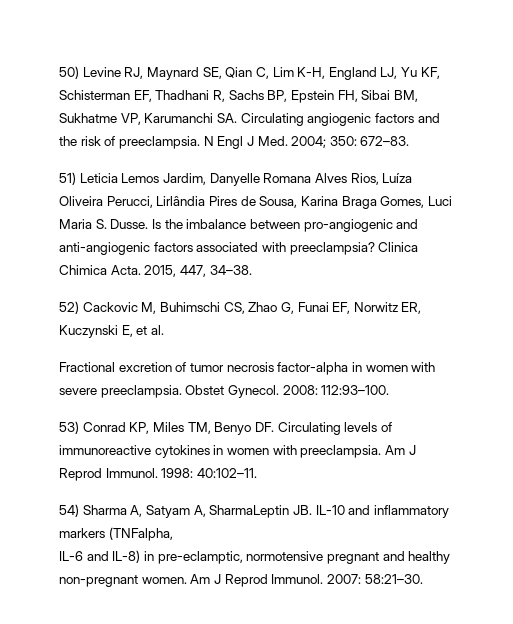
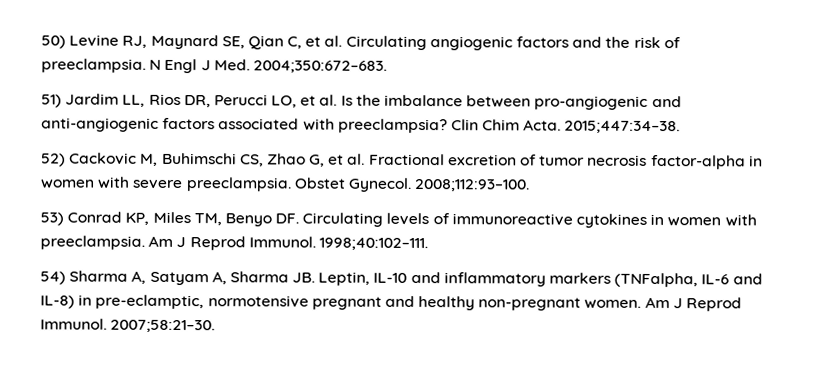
- 50) Levine RJ, Maynard SE, Qian C, Lim K-H, England LJ, Yu KF, Schisterman EF, Thadhani R, Sachs BP, Epstein FH, Sibai BM, Sukhatme VP, Karumanchi SA. Circulating angiogenic factors and the risk of preeclampsia.
+ 50) Levine RJ, Maynard SE, Qian C, et al. Circulating angiogenic factors and the risk of preeclampsia.
- N Engl J Med. 2004; 350: 672–83.
- 51) Leticia Lemos Jardim, Danyelle Romana Alves Rios, Luíza Oliveira Perucci, Lirlândia Pires de Sousa, Karina Braga Gomes, Luci Maria S. Dusse. Is the imbalance between pro-angiogenic and anti-angiogenic factors associated with preeclampsia?
+ N Engl J Med. 2004;350:672–683.
+ 51) Jardim LL, Rios DR, Perucci LO, et al. Is the imbalance between pro-angiogenic and anti-angiogenic factors associated with preeclampsia?
- Clinica Chimica Acta. 2015, 447, 34–38.
+ Clin Chim Acta. 2015;447:34–38.
- 52) Cackovic M, Buhimschi CS, Zhao G, Funai EF, Norwitz ER, Kuczynski E, et al.
- Fractional excretion of tumor necrosis factor-alpha in women with severe preeclampsia.
+ 52) Cackovic M, Buhimschi CS, Zhao G, et al. Fractional excretion of tumor necrosis factor-alpha in women with severe preeclampsia.
- 2008: 112:93–100.
+ 2008;112:93–100.
- 1998: 40:102–11.
+ 1998;40:102–111.
- 54) Sharma A, Satyam A, SharmaLeptin JB. IL-10 and inflammatory markers (TNFalpha,
- IL-6 and IL-8) in pre-eclamptic, normotensive pregnant and healthy non-pregnant women.
+ 54) Sharma A, Satyam A, Sharma JB. Leptin, IL-10 and inflammatory markers (TNFalpha, IL-6 and IL-8) in pre-eclamptic, normotensive pregnant and healthy non-pregnant women.
- 2007: 58:21–30.
+ 2007;58:21–30.

